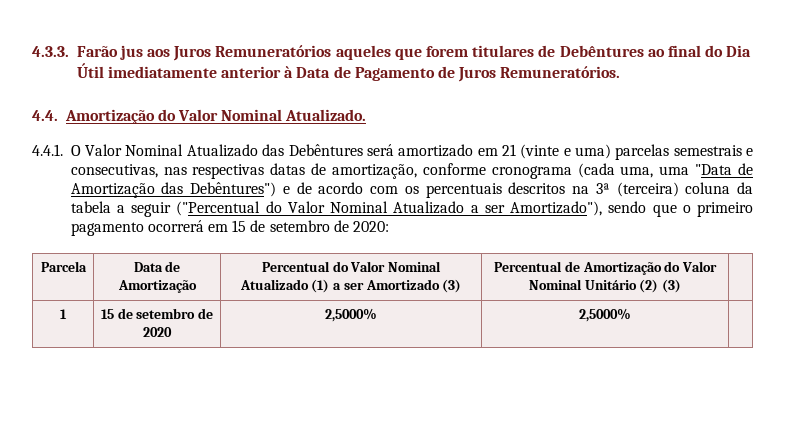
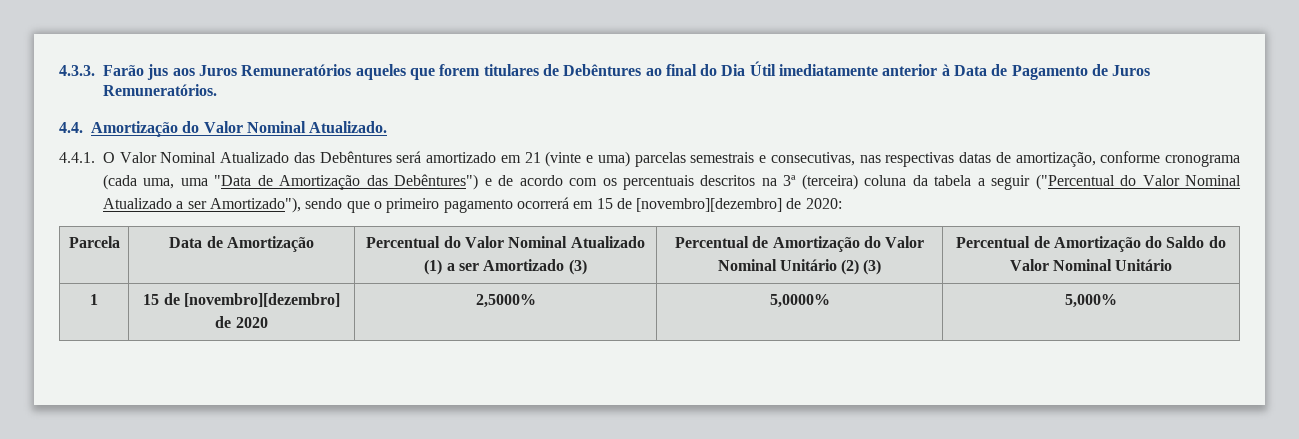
- 4.4.1. O Valor Nominal Atualizado das Debêntures será amortizado em 21 (vinte e uma) parcelas semestrais e consecutivas, nas respectivas datas de amortização, conforme cronograma (cada uma, uma "Data de Amortização das Debêntures") e de acordo com os percentuais descritos na 3ª (terceira) coluna da tabela a seguir ("Percentual do Valor Nominal Atualizado a ser Amortizado"), sendo que o primeiro pagamento ocorrerá em 15 de setembro de 2020:
+ 4.4.1. O Valor Nominal Atualizado das Debêntures será amortizado em 21 (vinte e uma) parcelas semestrais e consecutivas, nas respectivas datas de amortização, conforme cronograma (cada uma, uma "Data de Amortização das Debêntures") e de acordo com os percentuais descritos na 3ª (terceira) coluna da tabela a seguir ("Percentual do Valor Nominal Atualizado a ser Amortizado"), sendo que o primeiro pagamento ocorrerá em 15 de [novembro][dezembro] de 2020:
- Parcela | Data de Amortização | Percentual do Valor Nominal Atualizado (1) a ser Amortizado (3) | Percentual de Amortização do Valor Nominal Unitário (2) (3) |
+ Parcela | Data de Amortização | Percentual do Valor Nominal Atualizado (1) a ser Amortizado (3) | Percentual de Amortização do Valor Nominal Unitário (2) (3) | Percentual de Amortização do Saldo do Valor Nominal Unitário
- 1 | 15 de setembro de 2020 | 2,5000% | 2,5000% |
+ 1 | 15 de [novembro][dezembro] de 2020 | 2,5000% | 5,0000% | 5,000%

